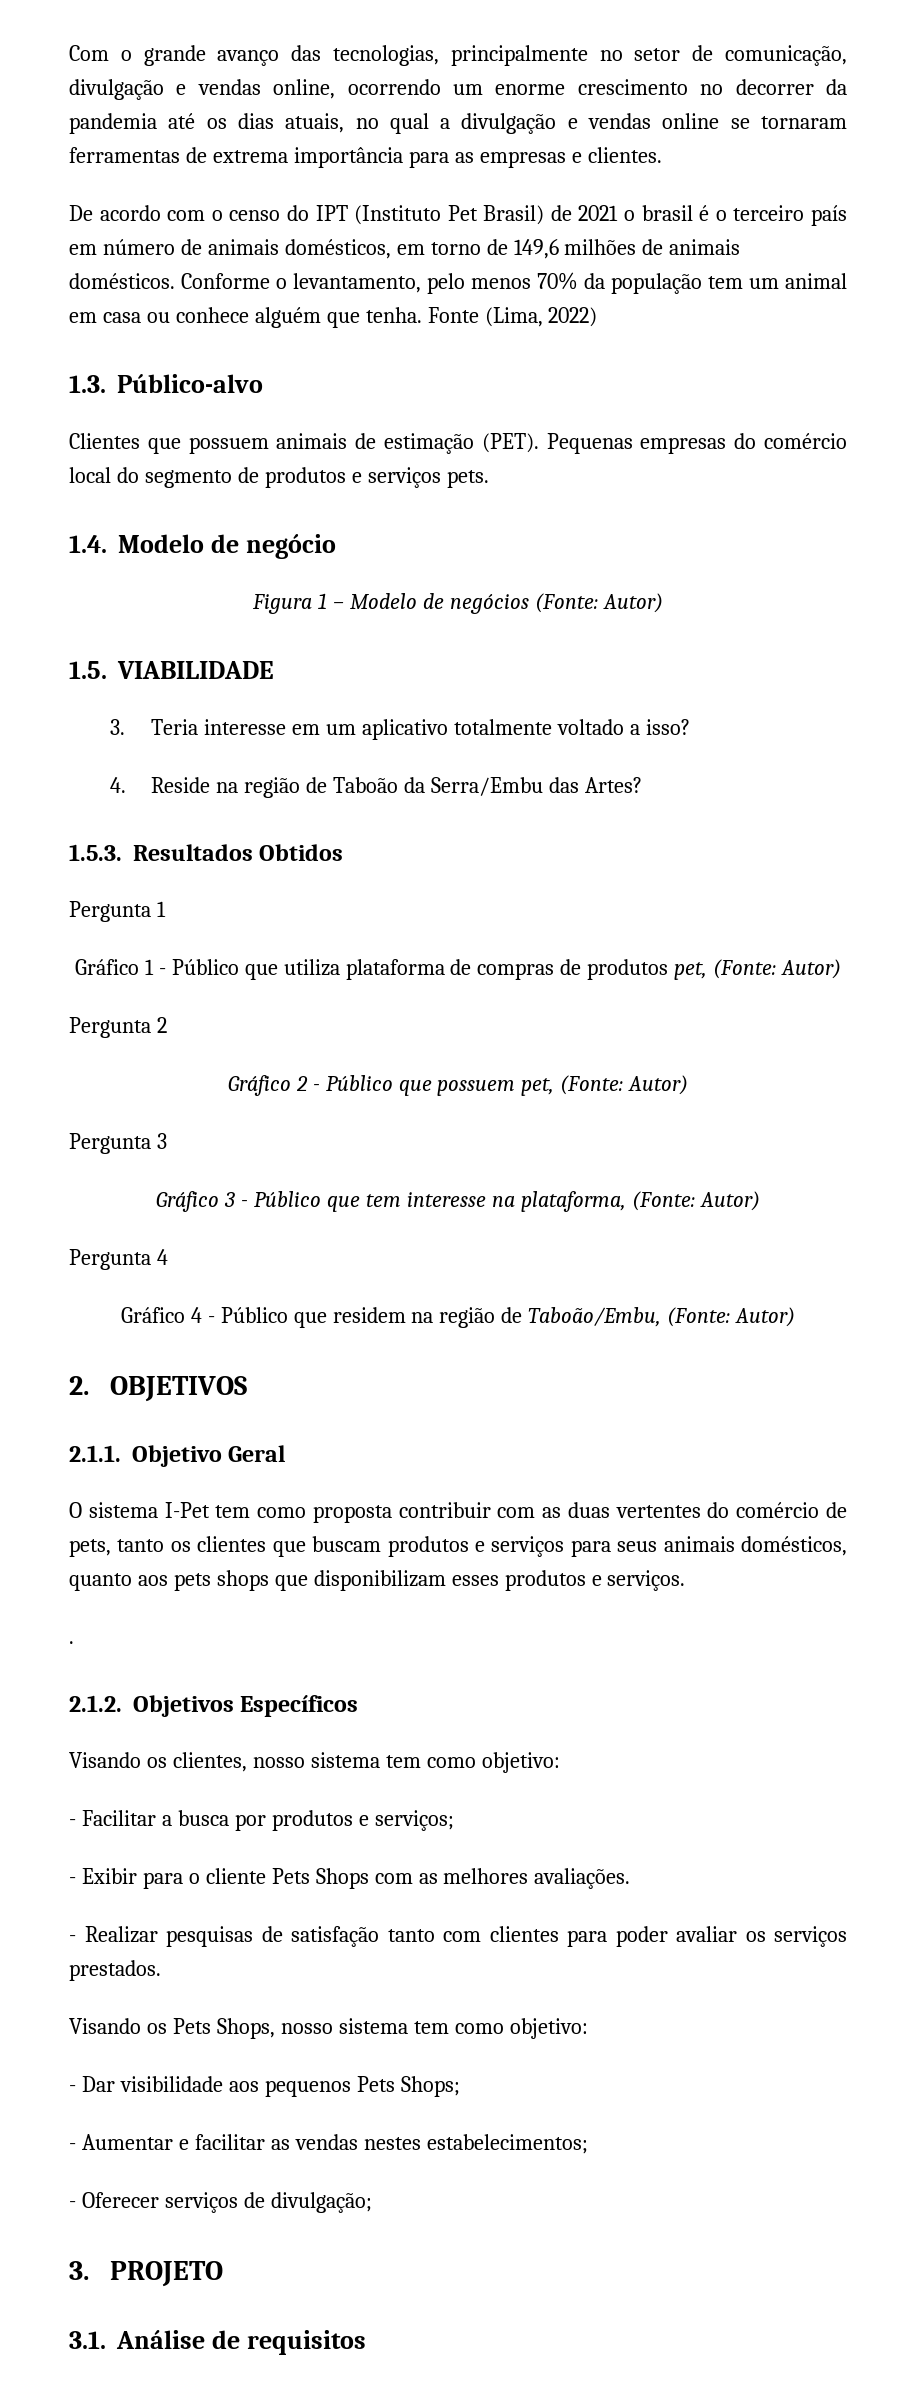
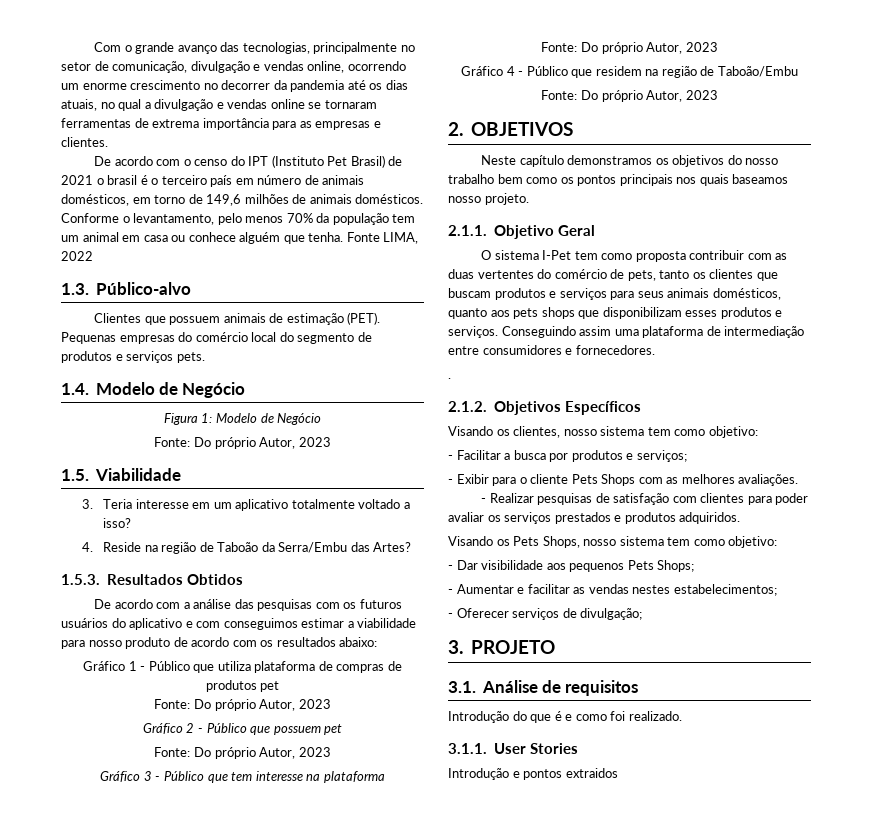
- Fonte (Lima, 2022)
+ Fonte LIMA, 2022
- 1.4. Modelo de negócio
+ 1.4. Modelo de Negócio
- Figura 1 – Modelo de negócios (Fonte: Autor)
+ Figura 1: Modelo de Negócio
+ Fonte: Do próprio Autor, 2023
- 1.5. VIABILIDADE
+ 1.5. Viabilidade
- Pergunta 1
+ De acordo com a análise das pesquisas com os futuros usuários do aplicativo e com conseguimos estimar a viabilidade para nosso produto de acordo com os resultados abaixo:
- Gráfico 1 - Público que utiliza plataforma de compras de produtos pet, (Fonte: Autor)
- Pergunta 2
+ Gráfico 1 - Público que utiliza plataforma de compras de produtos pet
+ Fonte: Do próprio Autor, 2023
- Gráfico 2 - Público que possuem pet, (Fonte: Autor)
- Pergunta 3
+ Gráfico 2 - Público que possuem pet
+ Fonte: Do próprio Autor, 2023
- Gráfico 3 - Público que tem interesse na plataforma, (Fonte: Autor)
- Pergunta 4
+ Gráfico 3 - Público que tem interesse na plataforma
+ Fonte: Do próprio Autor, 2023
- Gráfico 4 - Público que residem na região de Taboão/Embu, (Fonte: Autor)
+ Gráfico 4 - Público que residem na região de Taboão/Embu
+ Fonte: Do próprio Autor, 2023
  2. OBJETIVOS
+ Neste capítulo demonstramos os objetivos do nosso trabalho bem como os pontos principais nos quais baseamos nosso projeto.
+ Conseguindo assim uma plataforma de intermediação entre consumidores e fornecedores.
- - Realizar pesquisas de satisfação tanto com clientes para poder avaliar os serviços prestados.
+ - Realizar pesquisas de satisfação com clientes para poder avaliar os serviços prestados e produtos adquiridos.
+ Introdução do que é e como foi realizado.
+ 3.1.1. User Stories
+ Introdução e pontos extraidos

